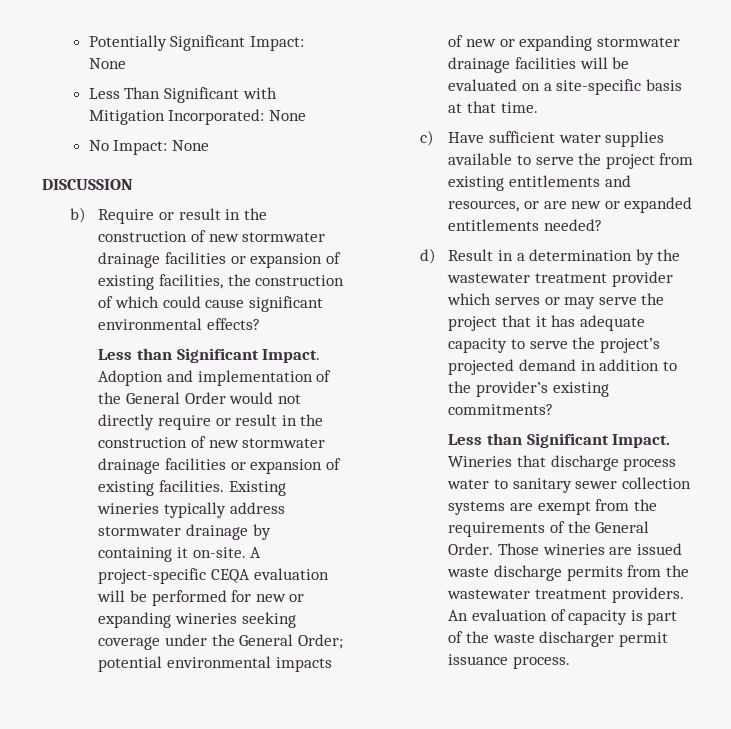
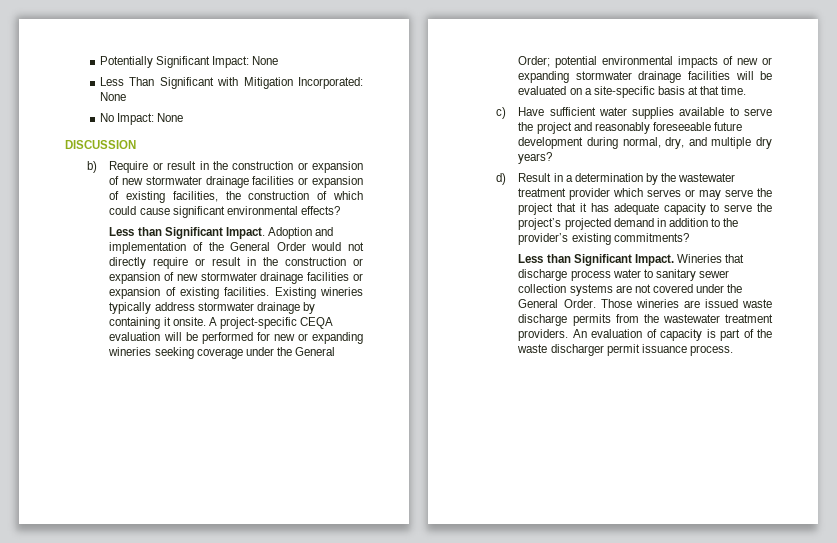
- b) Require or result in the construction of new stormwater drainage facilities or expansion of existing facilities, the construction of which could cause significant environmental effects?
+ b) Require or result in the construction or expansion of new stormwater drainage facilities or expansion of existing facilities, the construction of which could cause significant environmental effects?
- Adoption and implementation of the General Order would not directly require or result in the construction of new stormwater drainage facilities or expansion of existing facilities.
+ Adoption and implementation of the General Order would not directly require or result in the construction or expansion of new stormwater drainage facilities or expansion of existing facilities.
- Existing wineries typically address stormwater drainage by containing it on-site.
+ Existing wineries typically address stormwater drainage by containing it onsite.
- c) Have sufficient water supplies available to serve the project from existing entitlements and resources, or are new or expanded entitlements needed?
+ c) Have sufficient water supplies available to serve the project and reasonably foreseeable future development during normal, dry, and multiple dry years?
- Wineries that discharge process water to sanitary sewer collection systems are exempt from the requirements of the General Order.
+ Wineries that discharge process water to sanitary sewer collection systems are not covered under the General Order.

